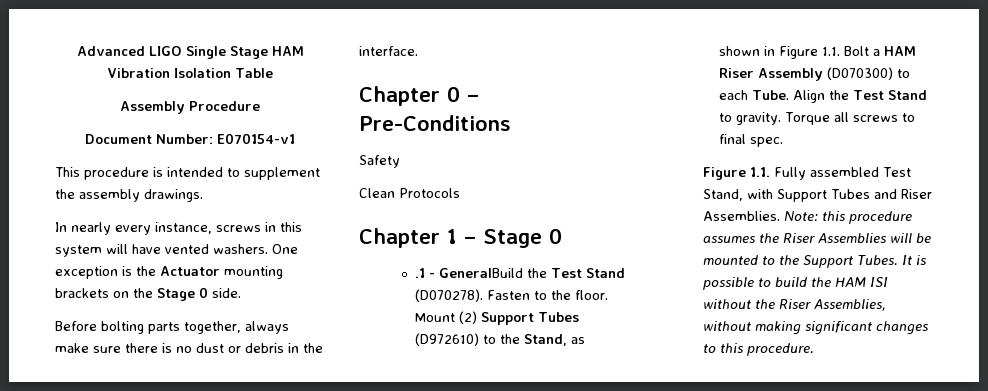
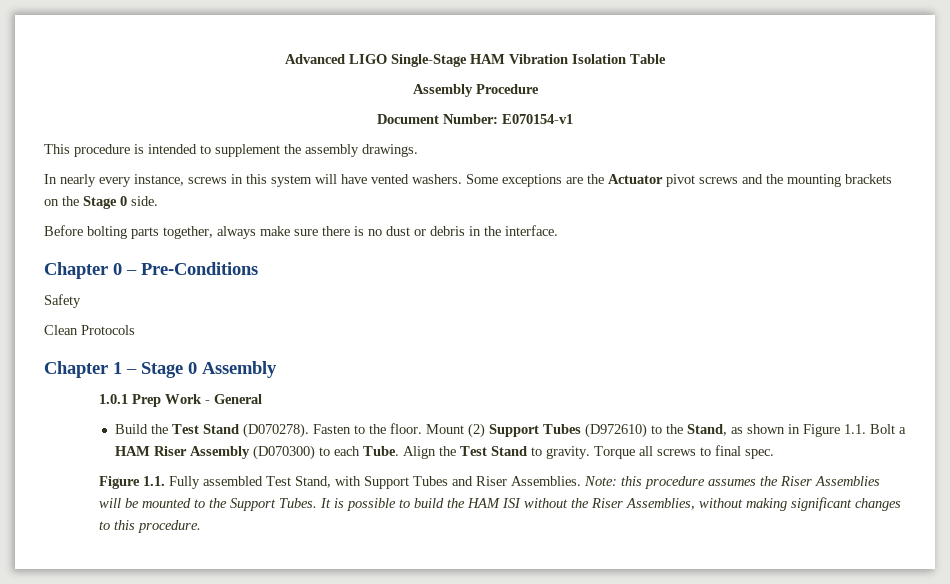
- Advanced LIGO Single Stage HAM Vibration Isolation Table
+ Advanced LIGO Single-Stage HAM Vibration Isolation Table
- One exception is the Actuator mounting brackets on the Stage 0 side.
+ Some exceptions are the Actuator pivot screws and the mounting brackets on the Stage 0 side.
- Chapter 1 – Stage 0
- .1 - GeneralBuild the Test Stand (D070278).
+ Chapter 1 – Stage 0 Assembly
+ 1.0.1 Prep Work - General
+ Build the Test Stand (D070278).

